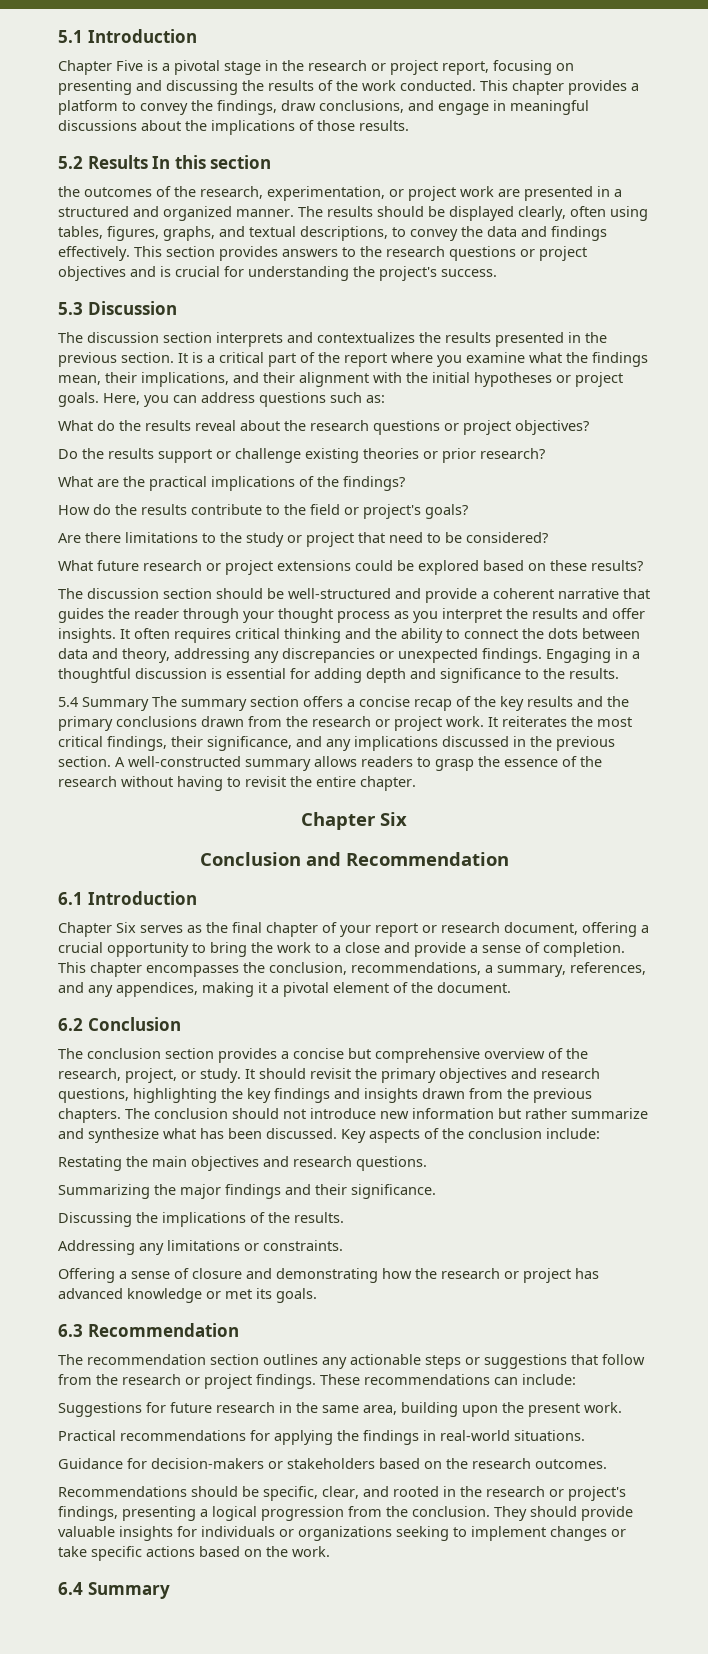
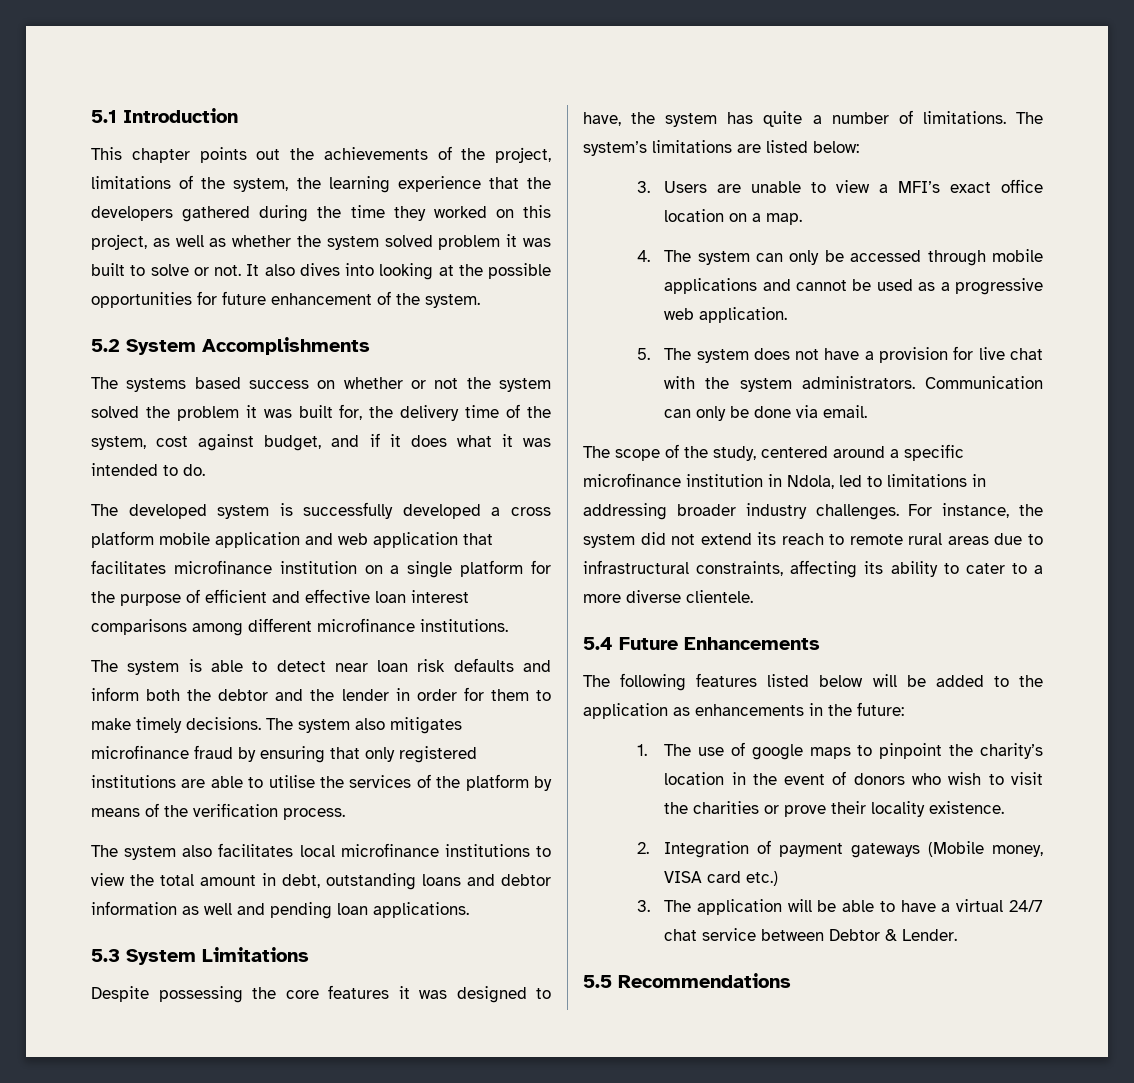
- Chapter Five is a pivotal stage in the research or project report, focusing on presenting and discussing the results of the work conducted. This chapter provides a platform to convey the findings, draw conclusions, and engage in meaningful discussions about the implications of those results.
- 5.2 Results In this section
- the outcomes of the research, experimentation, or project work are presented in a structured and organized manner. The results should be displayed clearly, often using tables, figures, graphs, and textual descriptions, to convey the data and findings effectively. This section provides answers to the research questions or project objectives and is crucial for understanding the project's success.
- 5.3 Discussion
- The discussion section interprets and contextualizes the results presented in the previous section. It is a critical part of the report where you examine what the findings mean, their implications, and their alignment with the initial hypotheses or project goals. Here, you can address questions such as:
- What do the results reveal about the research questions or project objectives?
- Do the results support or challenge existing theories or prior research?
- What are the practical implications of the findings?
- How do the results contribute to the field or project's goals?
- Are there limitations to the study or project that need to be considered?
- What future research or project extensions could be explored based on these results?
- The discussion section should be well-structured and provide a coherent narrative that guides the reader through your thought process as you interpret the results and offer insights. It often requires critical thinking and the ability to connect the dots between data and theory, addressing any discrepancies or unexpected findings. Engaging in a thoughtful discussion is essential for adding depth and significance to the results.
- 5.4 Summary The summary section offers a concise recap of the key results and the primary conclusions drawn from the research or project work. It reiterates the most critical findings, their significance, and any implications discussed in the previous section. A well-constructed summary allows readers to grasp the essence of the research without having to revisit the entire chapter.
- Chapter Six
- Conclusion and Recommendation
- 6.1 Introduction
- Chapter Six serves as the final chapter of your report or research document, offering a crucial opportunity to bring the work to a close and provide a sense of completion. This chapter encompasses the conclusion, recommendations, a summary, references, and any appendices, making it a pivotal element of the document.
- 6.2 Conclusion
- The conclusion section provides a concise but comprehensive overview of the research, project, or study. It should revisit the primary objectives and research questions, highlighting the key findings and insights drawn from the previous chapters. The conclusion should not introduce new information but rather summarize and synthesize what has been discussed. Key aspects of the conclusion include:
- Restating the main objectives and research questions.
- Summarizing the major findings and their significance.
- Discussing the implications of the results.
- Addressing any limitations or constraints.
- Offering a sense of closure and demonstrating how the research or project has advanced knowledge or met its goals.
- 6.3 Recommendation
- The recommendation section outlines any actionable steps or suggestions that follow from the research or project findings. These recommendations can include:
- Suggestions for future research in the same area, building upon the present work.
- Practical recommendations for applying the findings in real-world situations.
- Guidance for decision-makers or stakeholders based on the research outcomes.
- Recommendations should be specific, clear, and rooted in the research or project's findings, presenting a logical progression from the conclusion. They should provide valuable insights for individuals or organizations seeking to implement changes or take specific actions based on the work.
- 6.4 Summary
+ This chapter points out the achievements of the project, limitations of the system, the learning experience that the developers gathered during the time they worked on this project, as well as whether the system solved problem it was built to solve or not. It also dives into looking at the possible opportunities for future enhancement of the system.
+ 5.2 System Accomplishments
+ The systems based success on whether or not the system solved the problem it was built for, the delivery time of the system, cost against budget, and if it does what it was intended to do.
+ The developed system is successfully developed a cross platform mobile application and web application that facilitates microfinance institution on a single platform for the purpose of efficient and effective loan interest comparisons among different microfinance institutions.
+ The system is able to detect near loan risk defaults and inform both the debtor and the lender in order for them to make timely decisions. The system also mitigates microfinance fraud by ensuring that only registered institutions are able to utilise the services of the platform by means of the verification process.
+ The system also facilitates local microfinance institutions to view the total amount in debt, outstanding loans and debtor information as well and pending loan applications.
+ 5.3 System Limitations
+ Despite possessing the core features it was designed to have, the system has quite a number of limitations. The system’s limitations are listed below:
+ 3. Users are unable to view a MFI’s exact office location on a map.
+ 4. The system can only be accessed through mobile applications and cannot be used as a progressive web application.
+ 5. The system does not have a provision for live chat with the system administrators. Communication can only be done via email.
+ The scope of the study, centered around a specific microfinance institution in Ndola, led to limitations in addressing broader industry challenges. For instance, the system did not extend its reach to remote rural areas due to infrastructural constraints, affecting its ability to cater to a more diverse clientele.
+ 5.4 Future Enhancements
+ The following features listed below will be added to the application as enhancements in the future:
+ 1. The use of google maps to pinpoint the charity’s location in the event of donors who wish to visit the charities or prove their locality existence.
+ 2. Integration of payment gateways (Mobile money, VISA card etc.)
+ 3. The application will be able to have a virtual 24/7 chat service between Debtor & Lender.
+ 5.5 Recommendations

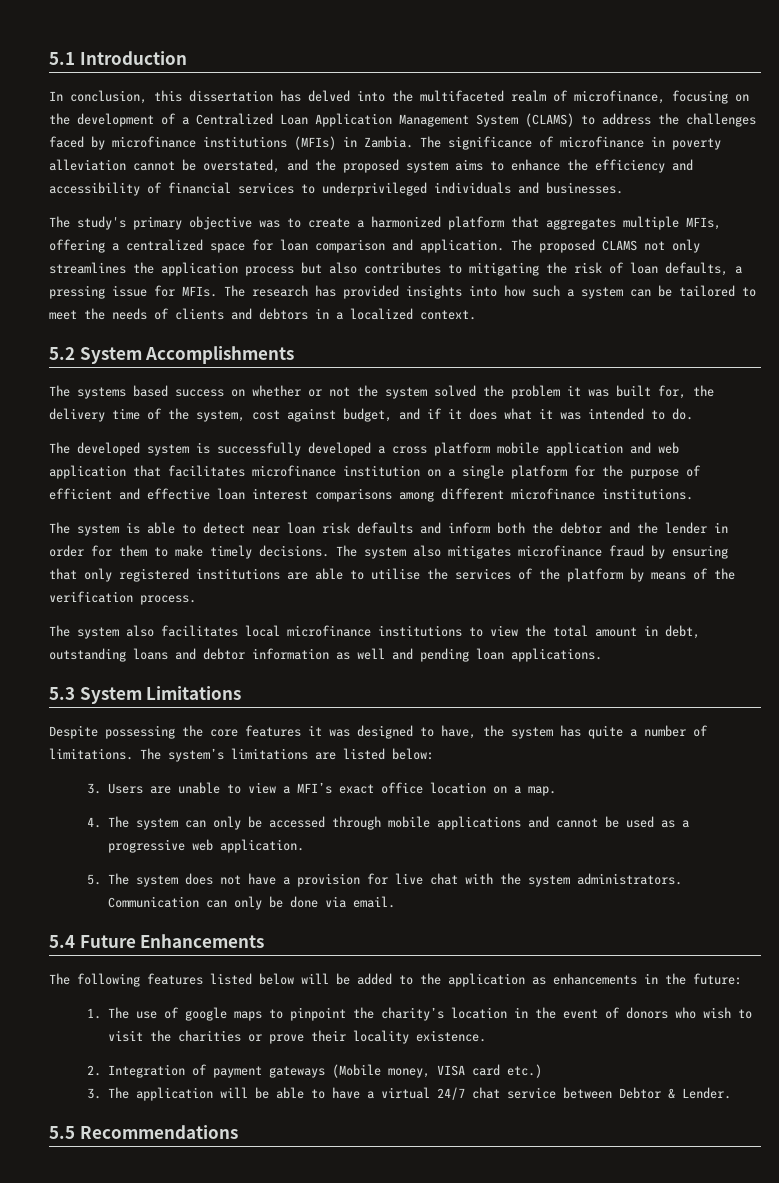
- This chapter points out the achievements of the project, limitations of the system, the learning experience that the developers gathered during the time they worked on this project, as well as whether the system solved problem it was built to solve or not. It also dives into looking at the possible opportunities for future enhancement of the system.
+ In conclusion, this dissertation has delved into the multifaceted realm of microfinance, focusing on the development of a Centralized Loan Application Management System (CLAMS) to address the challenges faced by microfinance institutions (MFIs) in Zambia. The significance of microfinance in poverty alleviation cannot be overstated, and the proposed system aims to enhance the efficiency and accessibility of financial services to underprivileged individuals and businesses.
+ The study's primary objective was to create a harmonized platform that aggregates multiple MFIs, offering a centralized space for loan comparison and application. The proposed CLAMS not only streamlines the application process but also contributes to mitigating the risk of loan defaults, a pressing issue for MFIs. The research has provided insights into how such a system can be tailored to meet the needs of clients and debtors in a localized context.
- The scope of the study, centered around a specific microfinance institution in Ndola, led to limitations in addressing broader industry challenges. For instance, the system did not extend its reach to remote rural areas due to infrastructural constraints, affecting its ability to cater to a more diverse clientele.

